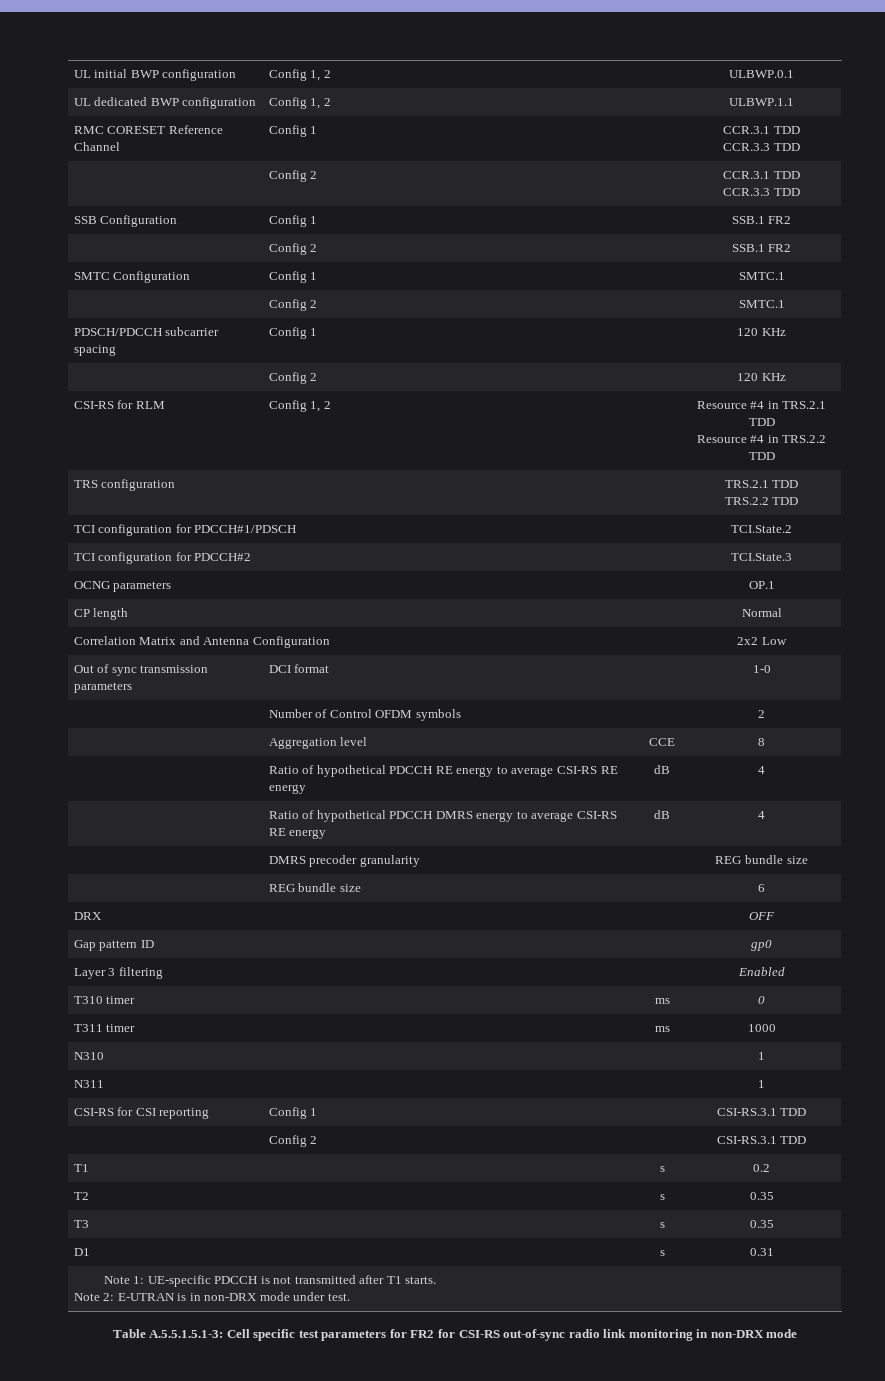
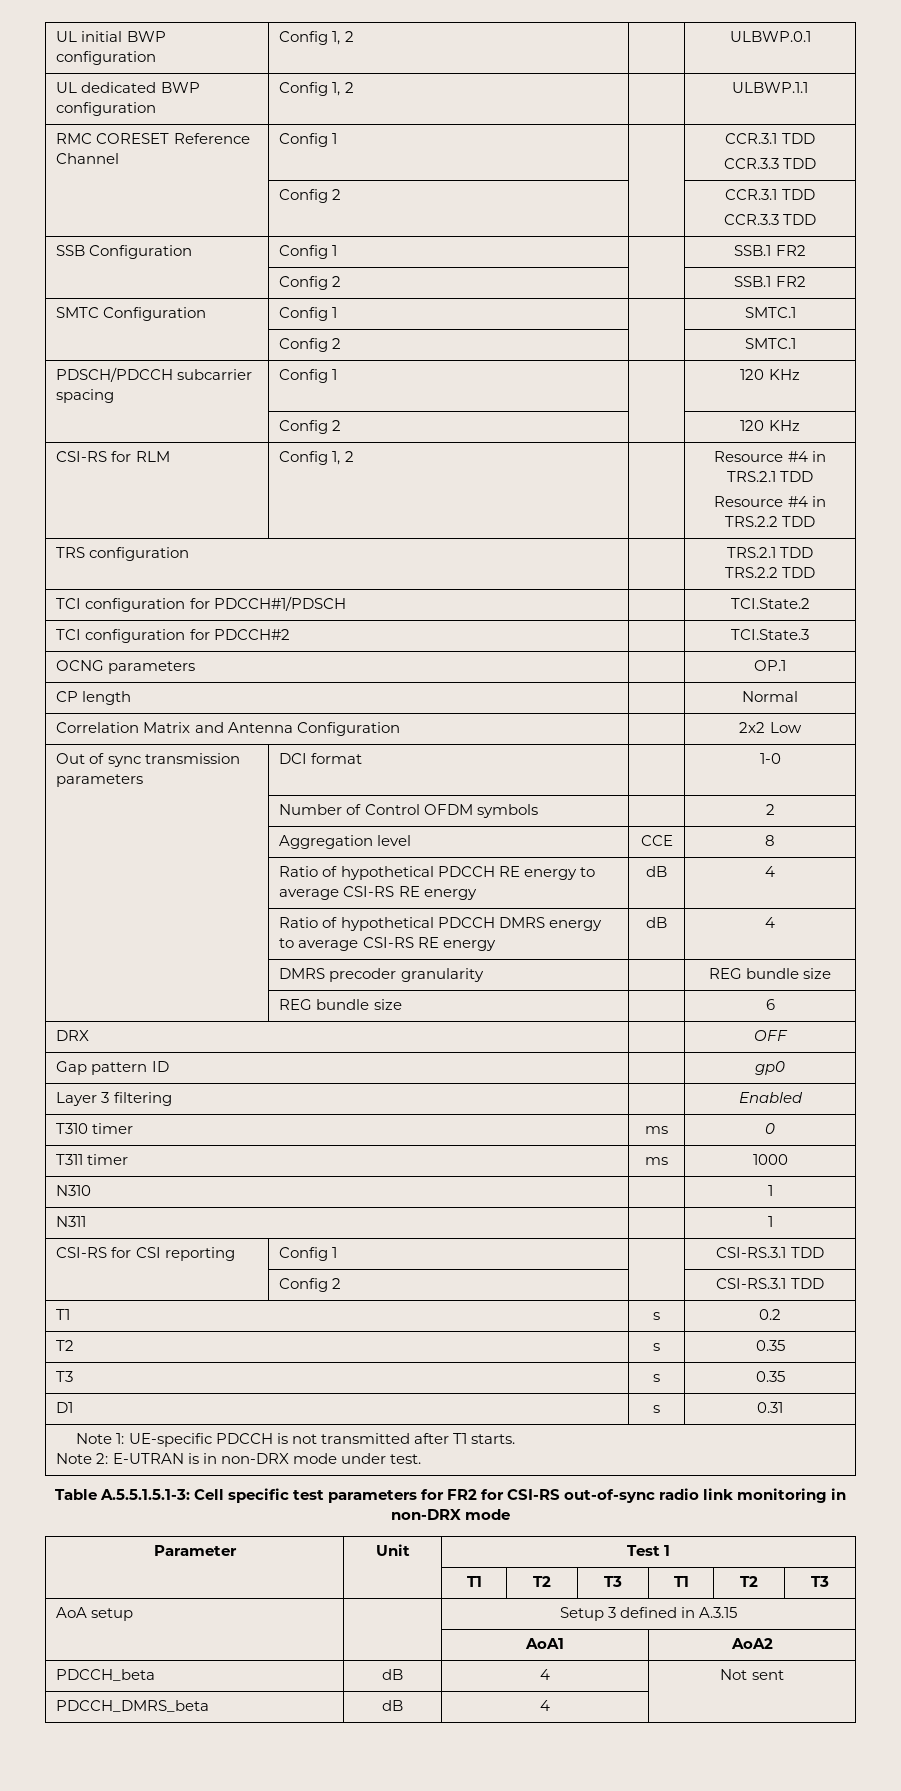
+ Parameter | Unit | Test 1
+ | | T1 | T2 | T3 | T1 | T2 | T3
+ AoA setup | | Setup 3 defined in A.3.15
+ | | AoA1 | AoA2
+ PDCCH_beta | dB | 4 | Not sent
+ PDCCH_DMRS_beta | dB | 4 |

